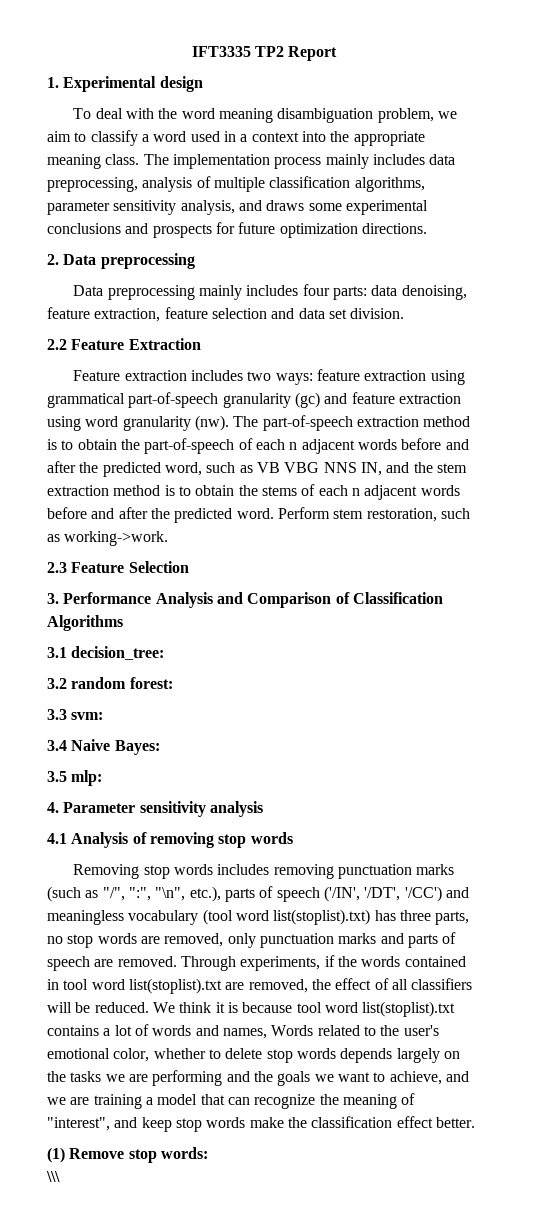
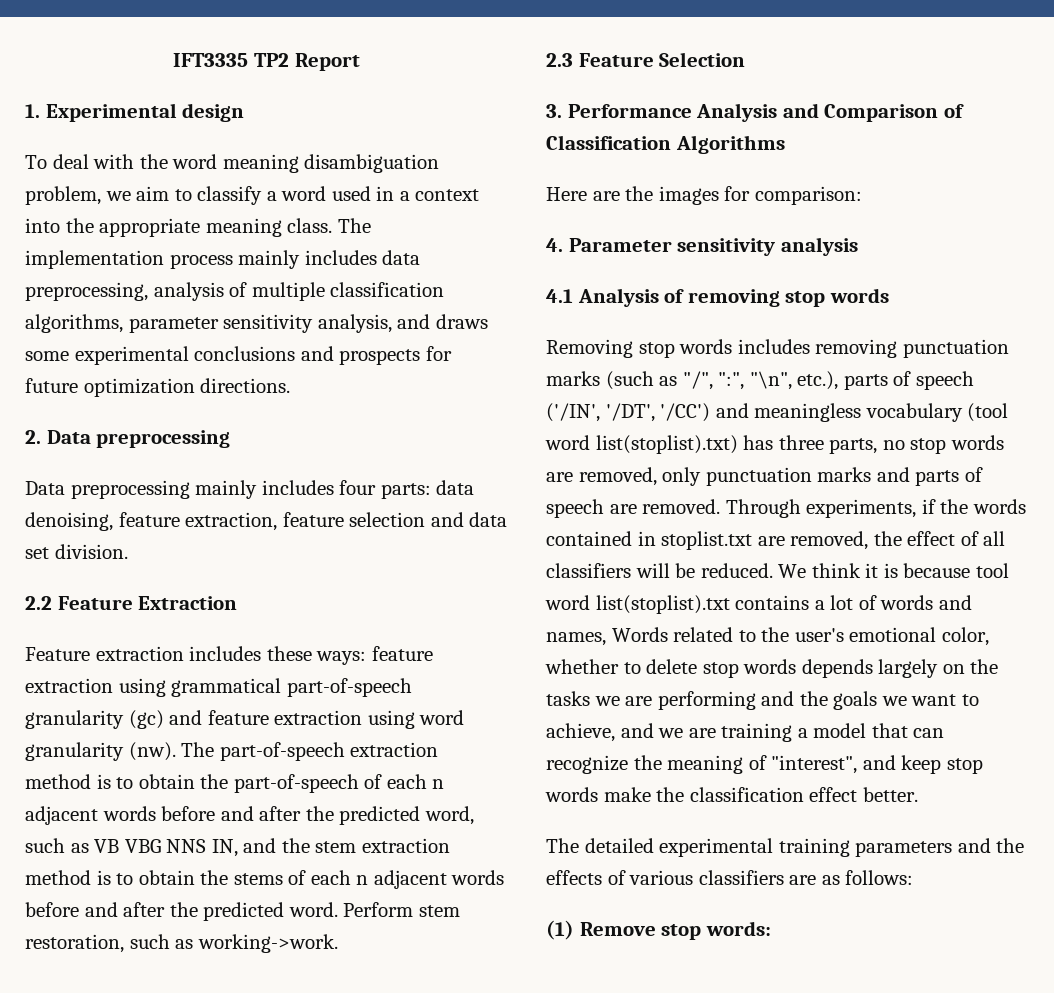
- Feature extraction includes two ways: feature extraction using grammatical part-of-speech granularity (gc) and feature extraction using word granularity (nw).
+ Feature extraction includes these ways: feature extraction using grammatical part-of-speech granularity (gc) and feature extraction using word granularity (nw).
- 3.1 decision_tree:
- 3.2 random forest:
- 3.3 svm:
- 3.4 Naive Bayes:
- 3.5 mlp:
+ Here are the images for comparison:
- Through experiments, if the words contained in tool word list(stoplist).txt are removed, the effect of all classifiers will be reduced.
+ Through experiments, if the words contained in stoplist.txt are removed, the effect of all classifiers will be reduced.
+ The detailed experimental training parameters and the effects of various classifiers are as follows:
- \\\

